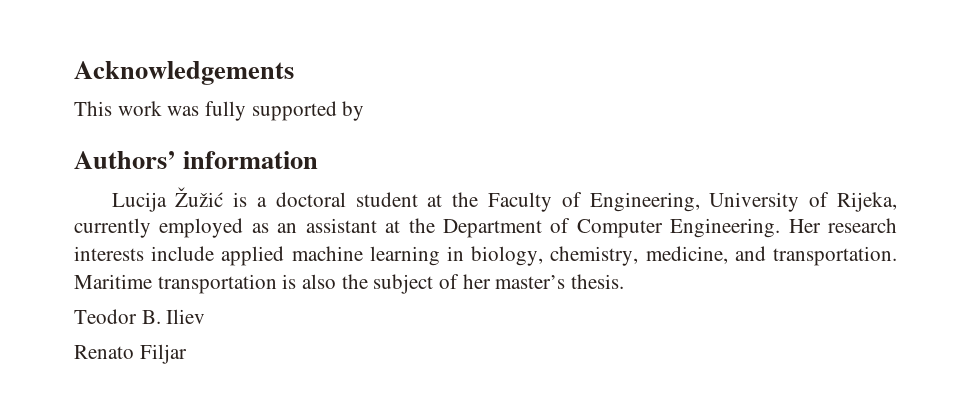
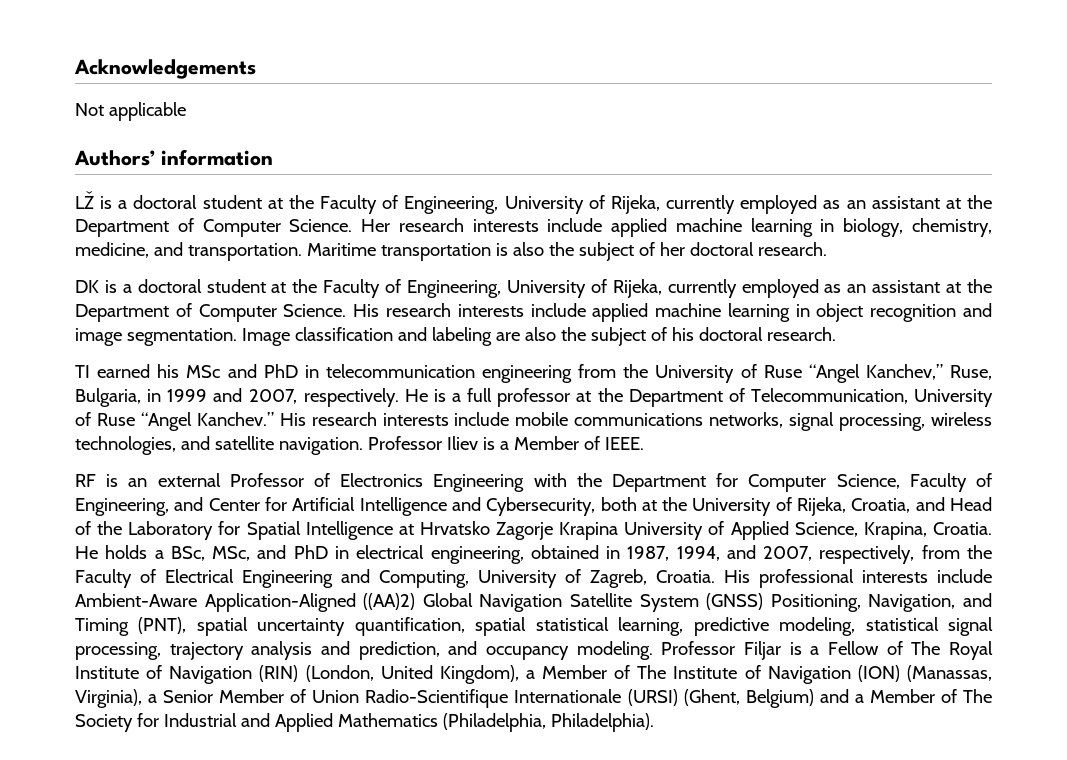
- This work was fully supported by
+ Not applicable
- Lucija Žužić is a doctoral student at the Faculty of Engineering, University of Rijeka, currently employed as an assistant at the Department of Computer Engineering.
+ LŽ is a doctoral student at the Faculty of Engineering, University of Rijeka, currently employed as an assistant at the Department of Computer Science.
- Maritime transportation is also the subject of her master’s thesis.
- Teodor B. Iliev
- Renato Filjar
+ Maritime transportation is also the subject of her doctoral research.
+ DK is a doctoral student at the Faculty of Engineering, University of Rijeka, currently employed as an assistant at the Department of Computer Science. His research interests include applied machine learning in object recognition and image segmentation. Image classification and labeling are also the subject of his doctoral research.
+ TI earned his MSc and PhD in telecommunication engineering from the University of Ruse “Angel Kanchev,” Ruse, Bulgaria, in 1999 and 2007, respectively. He is a full professor at the Department of Telecommunication, University of Ruse “Angel Kanchev.” His research interests include mobile communications networks, signal processing, wireless technologies, and satellite navigation. Professor Iliev is a Member of IEEE.
+ RF is an external Professor of Electronics Engineering with the Department for Computer Science, Faculty of Engineering, and Center for Artificial Intelligence and Cybersecurity, both at the University of Rijeka, Croatia, and Head of the Laboratory for Spatial Intelligence at Hrvatsko Zagorje Krapina University of Applied Science, Krapina, Croatia. He holds a BSc, MSc, and PhD in electrical engineering, obtained in 1987, 1994, and 2007, respectively, from the Faculty of Electrical Engineering and Computing, University of Zagreb, Croatia. His professional interests include Ambient-Aware Application-Aligned ((AA)2) Global Navigation Satellite System (GNSS) Positioning, Navigation, and Timing (PNT), spatial uncertainty quantification, spatial statistical learning, predictive modeling, statistical signal processing, trajectory analysis and prediction, and occupancy modeling. Professor Filjar is a Fellow of The Royal Institute of Navigation (RIN) (London, United Kingdom), a Member of The Institute of Navigation (ION) (Manassas, Virginia), a Senior Member of Union Radio-Scientifique Internationale (URSI) (Ghent, Belgium) and a Member of The Society for Industrial and Applied Mathematics (Philadelphia, Philadelphia).

